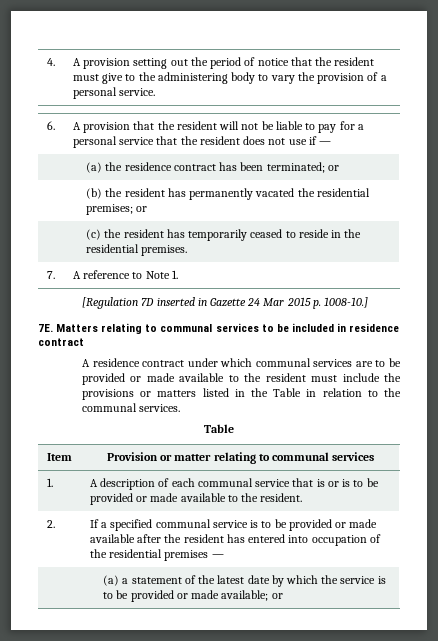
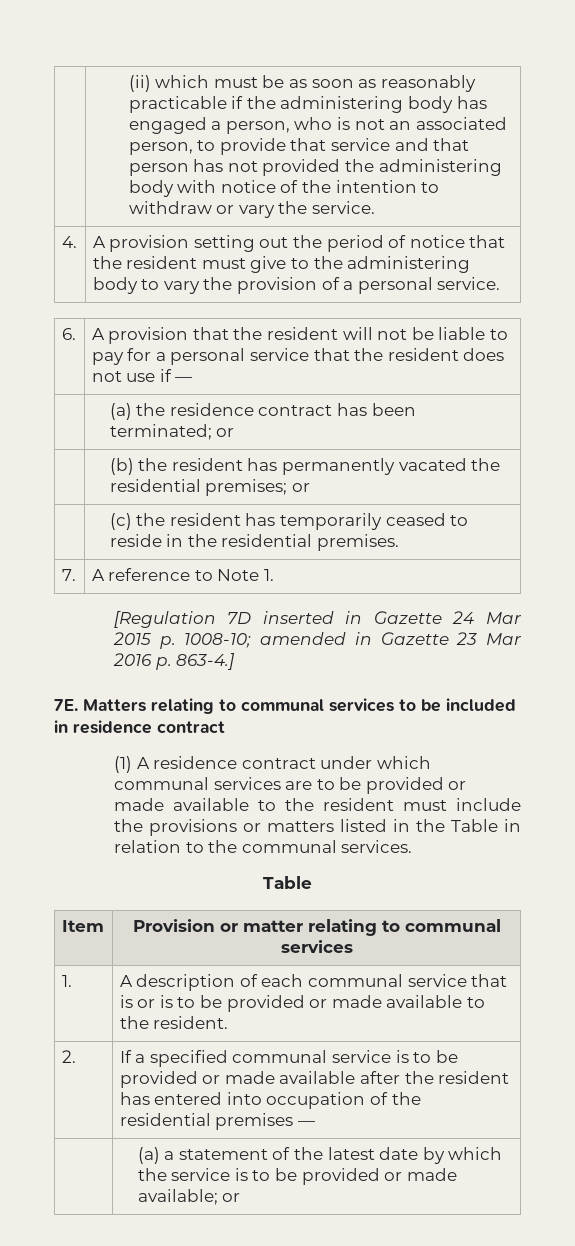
+ (ii) which must be as soon as reasonably practicable if the administering body has engaged a person, who is not an associated person, to provide that service and that person has not provided the administering body with notice of the intention to withdraw or vary the service.
- [Regulation 7D inserted in Gazette 24 Mar 2015 p. 1008-10.]
+ [Regulation 7D inserted in Gazette 24 Mar 2015 p. 1008-10; amended in Gazette 23 Mar 2016 p. 863-4.]
- A residence contract under which communal services are to be provided or made available to the resident must include the provisions or matters listed in the Table in relation to the communal services.
+ (1) A residence contract under which communal services are to be provided or made available to the resident must include the provisions or matters listed in the Table in relation to the communal services.

